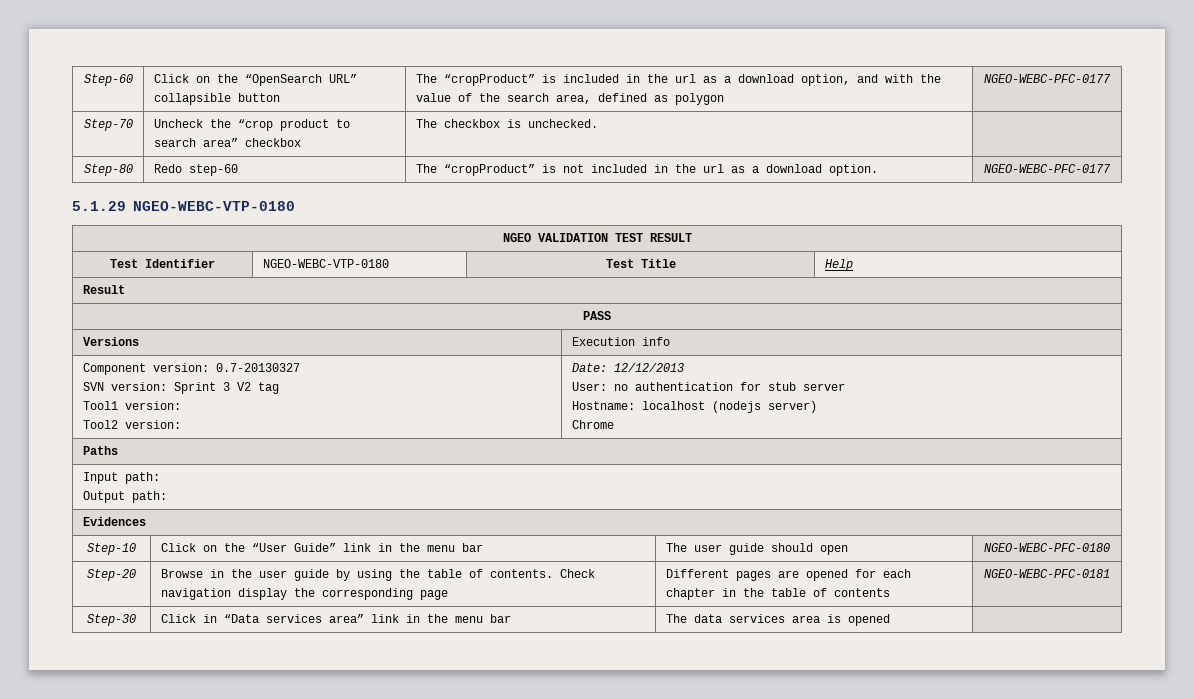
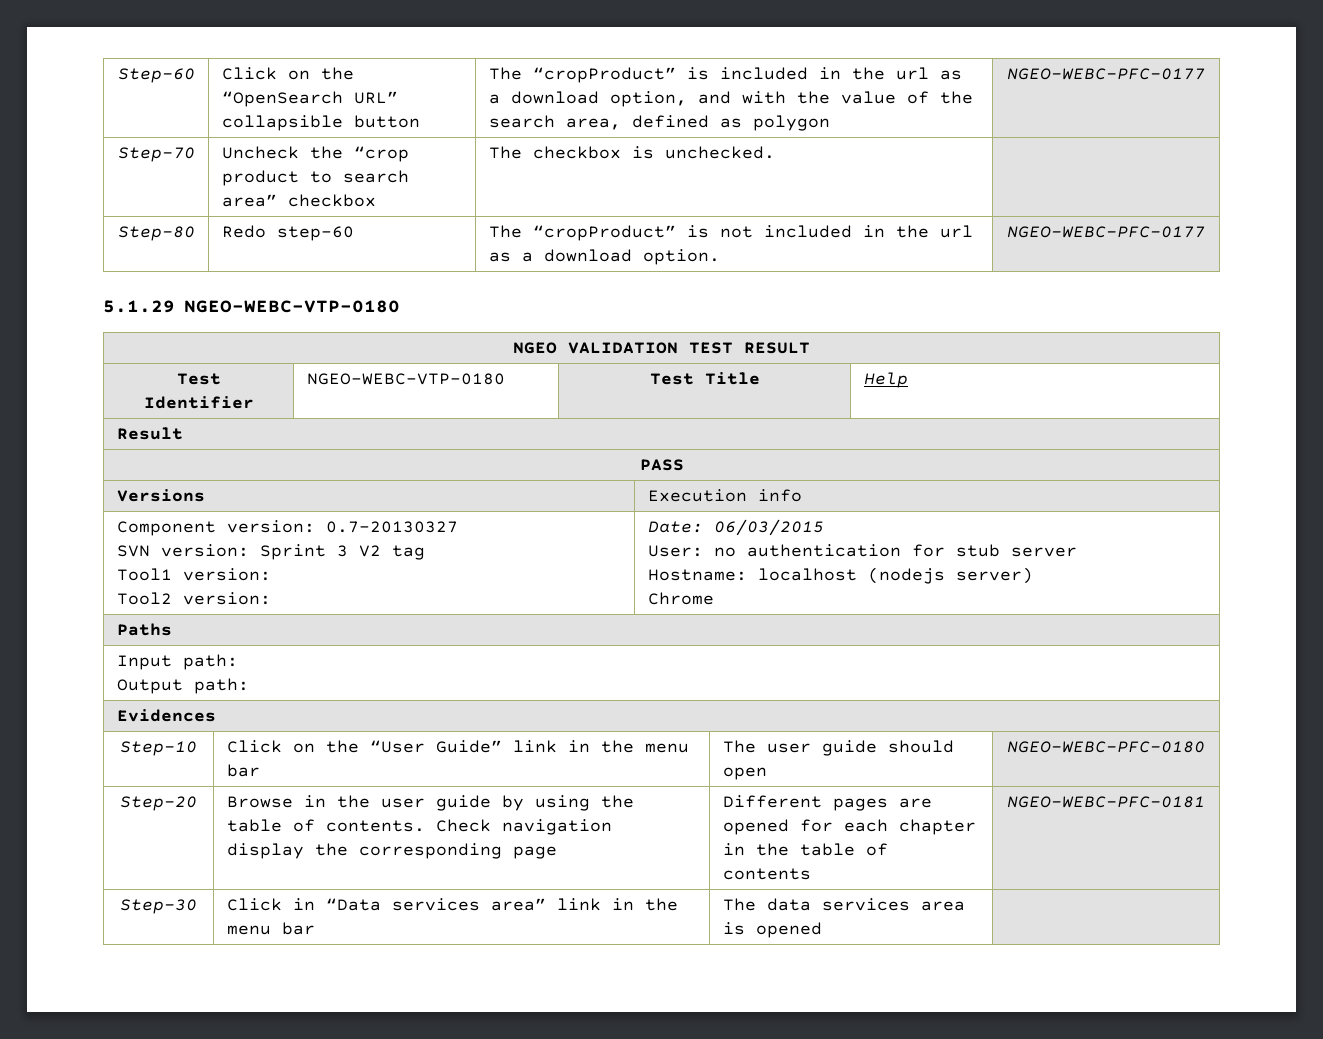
  Component version: 0.7-20130327
  SVN version: Sprint 3 V2 tag
  Tool1 version:
- Tool2 version: | Date: 12/12/2013
+ Tool2 version: | Date: 06/03/2015

